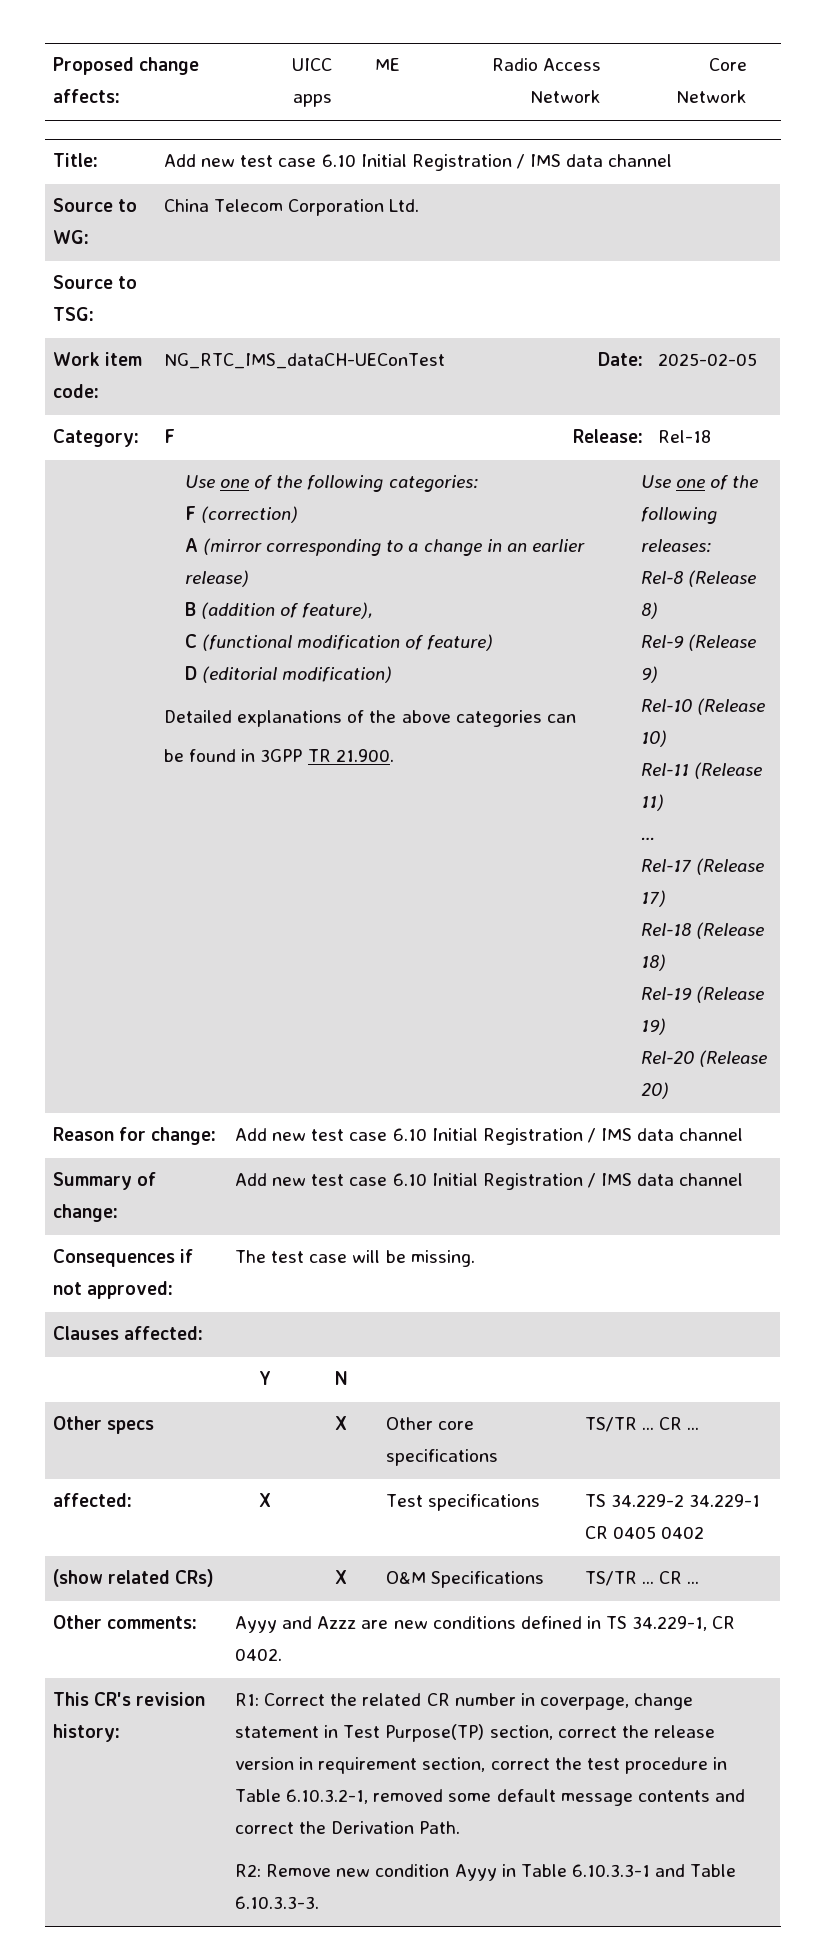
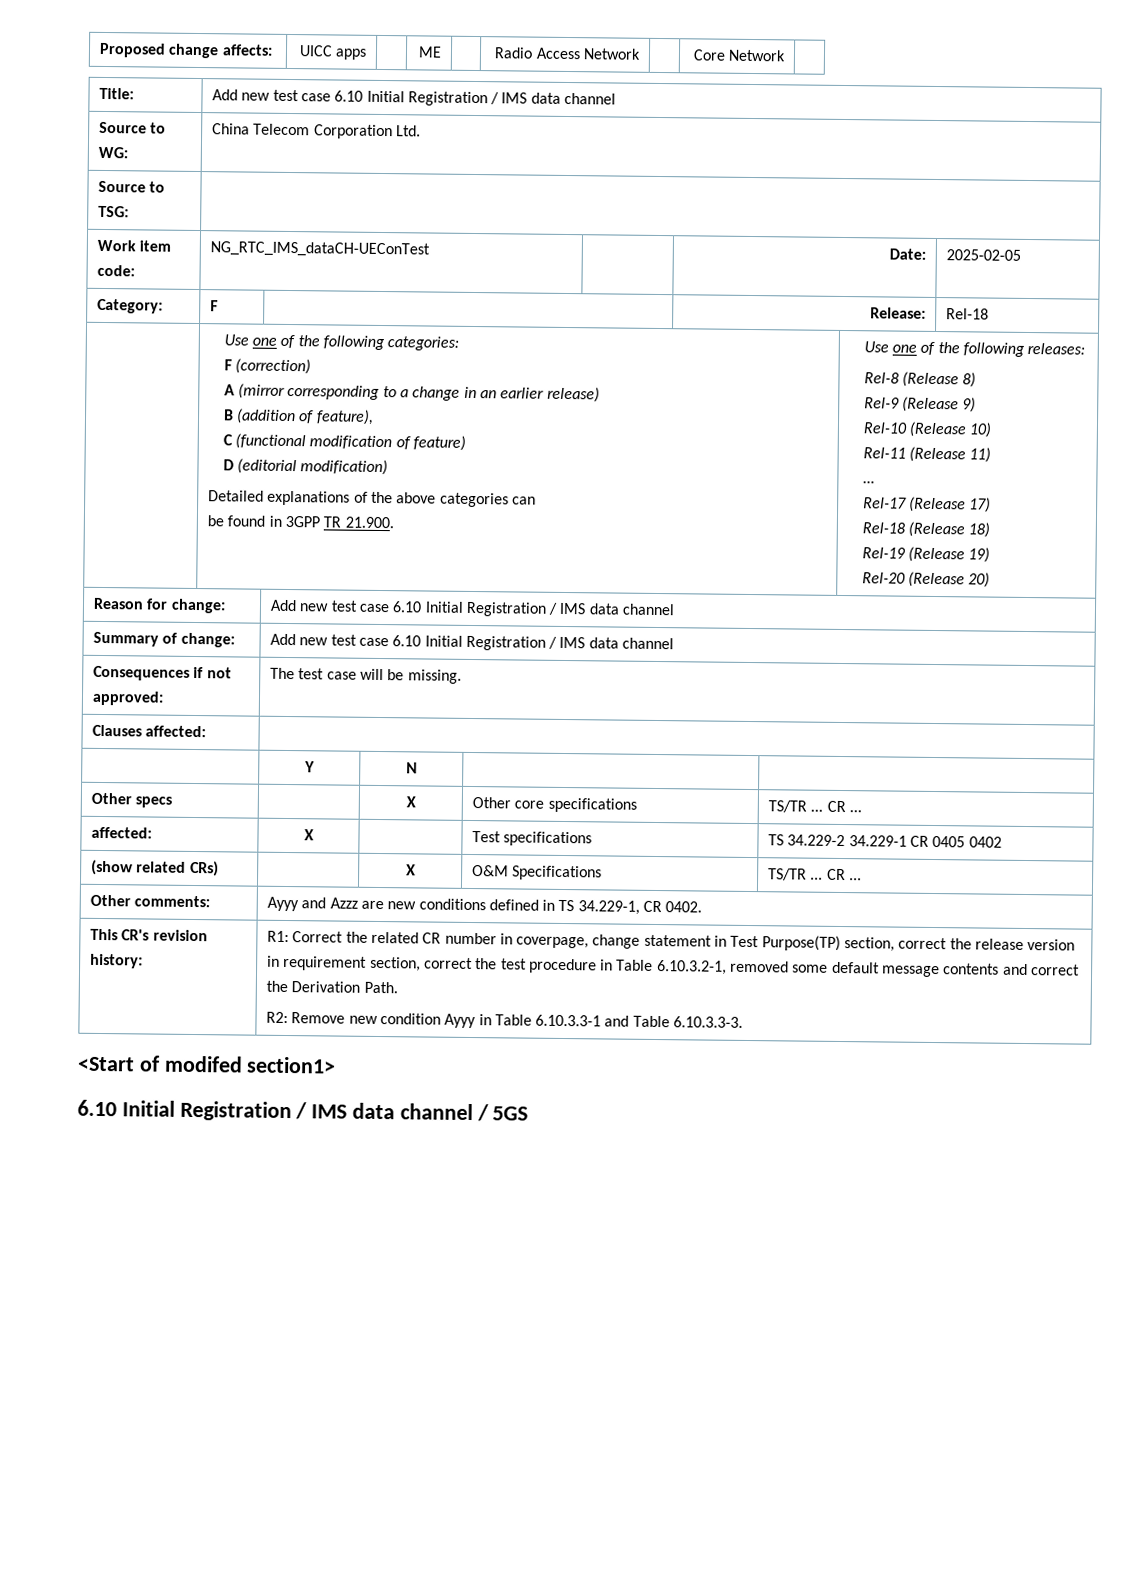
+ <Start of modifed section1>
+ 6.10 Initial Registration / IMS data channel / 5GS

